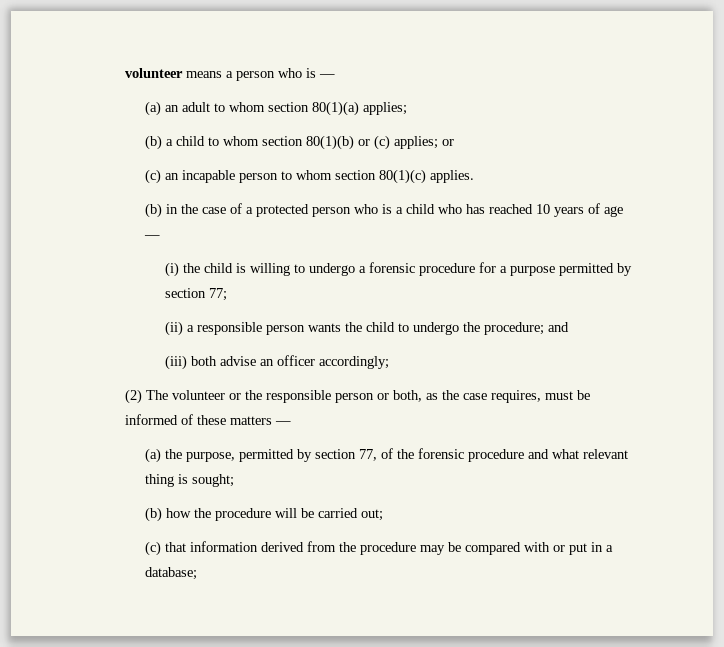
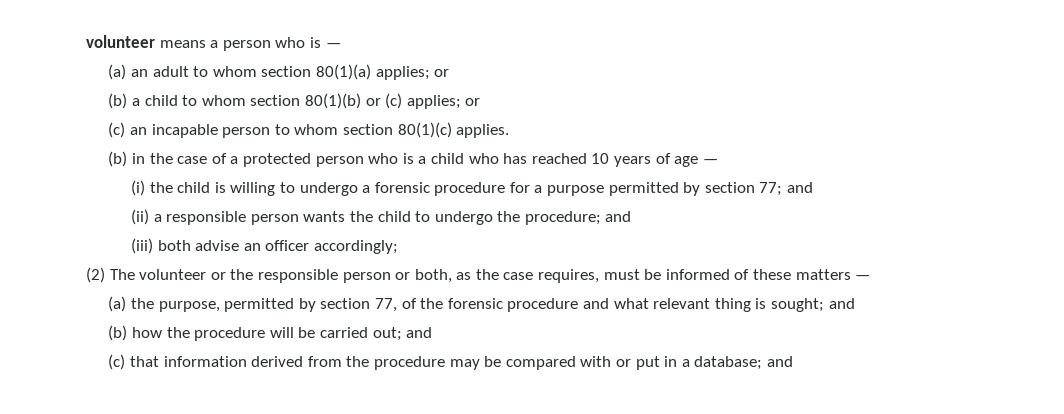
- (a) an adult to whom section 80(1)(a) applies;
+ (a) an adult to whom section 80(1)(a) applies; or
- (i) the child is willing to undergo a forensic procedure for a purpose permitted by section 77;
+ (i) the child is willing to undergo a forensic procedure for a purpose permitted by section 77; and
- (a) the purpose, permitted by section 77, of the forensic procedure and what relevant thing is sought;
+ (a) the purpose, permitted by section 77, of the forensic procedure and what relevant thing is sought; and
- (b) how the procedure will be carried out;
+ (b) how the procedure will be carried out; and
- (c) that information derived from the procedure may be compared with or put in a database;
+ (c) that information derived from the procedure may be compared with or put in a database; and

